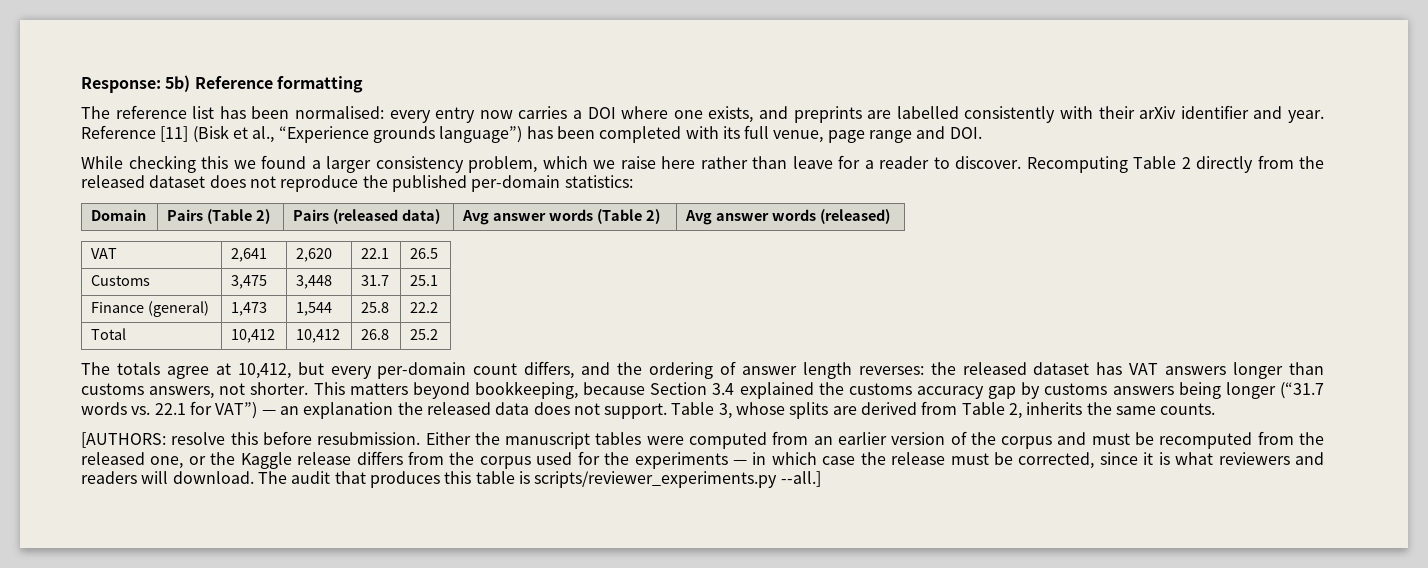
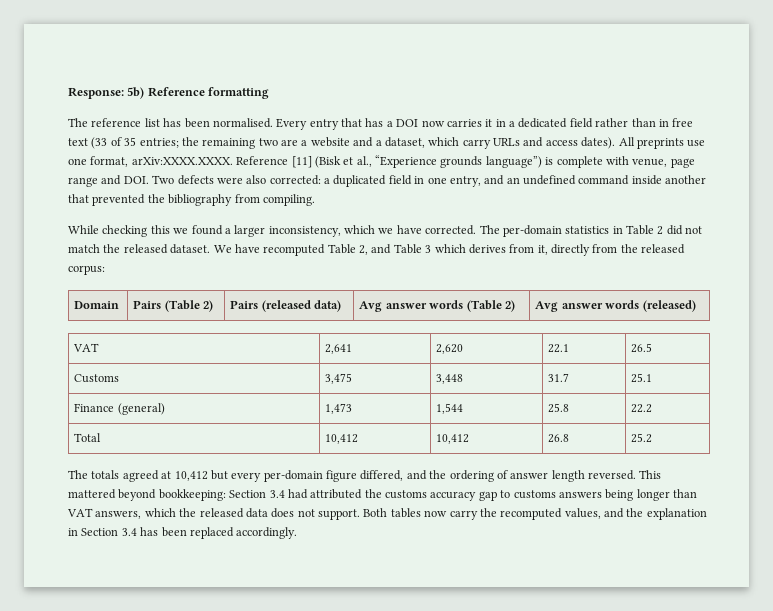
- The reference list has been normalised: every entry now carries a DOI where one exists, and preprints are labelled consistently with their arXiv identifier and year. Reference [11] (Bisk et al., “Experience grounds language”) has been completed with its full venue, page range and DOI.
+ The reference list has been normalised. Every entry that has a DOI now carries it in a dedicated field rather than in free text (33 of 35 entries; the remaining two are a website and a dataset, which carry URLs and access dates). All preprints use one format, arXiv:XXXX.XXXX. Reference [11] (Bisk et al., “Experience grounds language”) is complete with venue, page range and DOI. Two defects were also corrected: a duplicated field in one entry, and an undefined command inside another that prevented the bibliography from compiling.
- While checking this we found a larger consistency problem, which we raise here rather than leave for a reader to discover. Recomputing Table 2 directly from the released dataset does not reproduce the published per-domain statistics:
+ While checking this we found a larger inconsistency, which we have corrected. The per-domain statistics in Table 2 did not match the released dataset. We have recomputed Table 2, and Table 3 which derives from it, directly from the released corpus:
- The totals agree at 10,412, but every per-domain count differs, and the ordering of answer length reverses: the released dataset has VAT answers longer than customs answers, not shorter. This matters beyond bookkeeping, because Section 3.4 explained the customs accuracy gap by customs answers being longer (“31.7 words vs. 22.1 for VAT”) — an explanation the released data does not support.
+ The totals agreed at 10,412 but every per-domain figure differed, and the ordering of answer length reversed. This mattered beyond bookkeeping: Section 3.4 had attributed the customs accuracy gap to customs answers being longer than VAT answers, which the released data does not support.
- Table 3, whose splits are derived from Table 2, inherits the same counts.
- [AUTHORS: resolve this before resubmission. Either the manuscript tables were computed from an earlier version of the corpus and must be recomputed from the released one, or the Kaggle release differs from the corpus used for the experiments — in which case the release must be corrected, since it is what reviewers and readers will download. The audit that produces this table is scripts/reviewer_experiments.py --all.]
+ Both tables now carry the recomputed values, and the explanation in Section 3.4 has been replaced accordingly.

